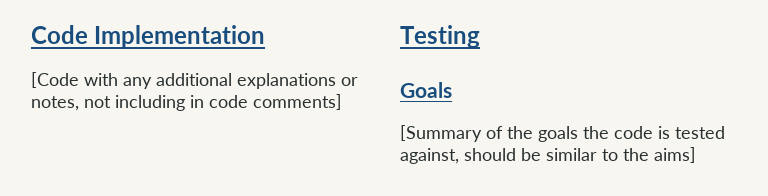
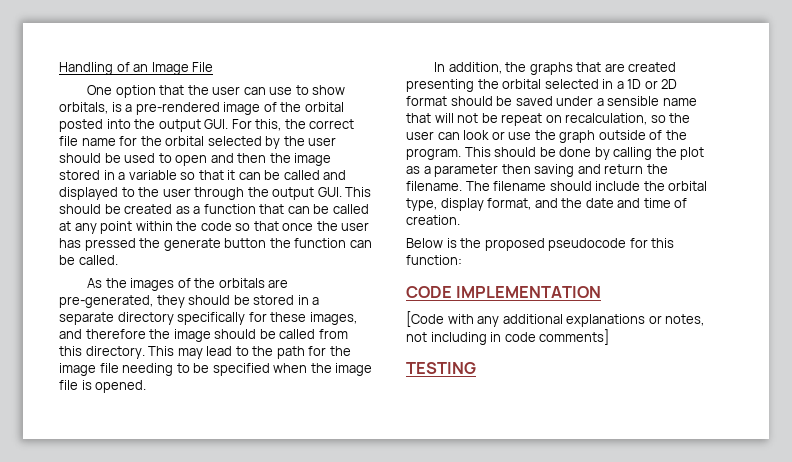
- Code Implementation
+ Handling of an Image File
+ One option that the user can use to show orbitals, is a pre-rendered image of the orbital posted into the output GUI. For this, the correct file name for the orbital selected by the user should be used to open and then the image stored in a variable so that it can be called and displayed to the user through the output GUI. This should be created as a function that can be called at any point within the code so that once the user has pressed the generate button the function can be called.
+ As the images of the orbitals are pre-generated, they should be stored in a separate directory specifically for these images, and therefore the image should be called from this directory. This may lead to the path for the image file needing to be specified when the image file is opened.
+ In addition, the graphs that are created presenting the orbital selected in a 1D or 2D format should be saved under a sensible name that will not be repeat on recalculation, so the user can look or use the graph outside of the program. This should be done by calling the plot as a parameter then saving and return the filename. The filename should include the orbital type, display format, and the date and time of creation.
+ Below is the proposed pseudocode for this function:
+ CODE IMPLEMENTATION
- Testing
- Goals
- [Summary of the goals the code is tested against, should be similar to the aims]
+ TESTING

